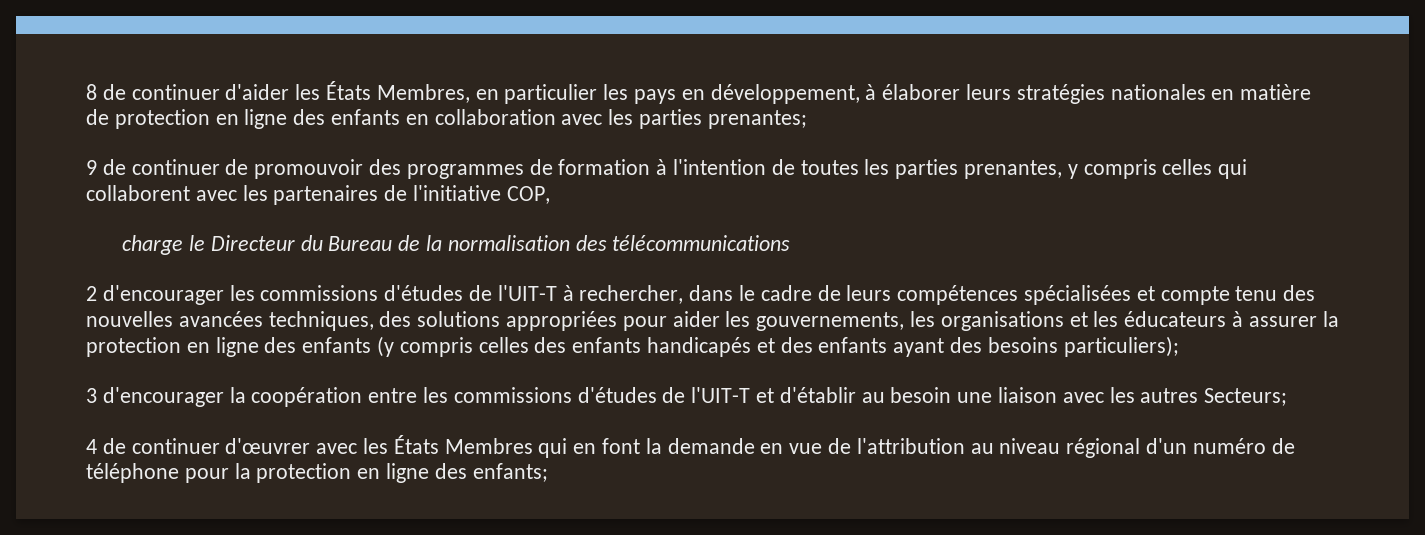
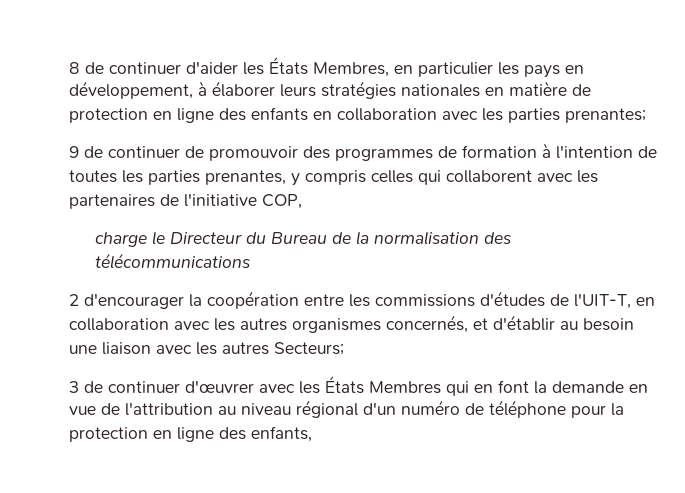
- 2 d'encourager les commissions d'études de l'UIT-T à rechercher, dans le cadre de leurs compétences spécialisées et compte tenu des nouvelles avancées techniques, des solutions appropriées pour aider les gouvernements, les organisations et les éducateurs à assurer la protection en ligne des enfants (y compris celles des enfants handicapés et des enfants ayant des besoins particuliers);
- 3 d'encourager la coopération entre les commissions d'études de l'UIT-T et d'établir au besoin une liaison avec les autres Secteurs;
+ 2 d'encourager la coopération entre les commissions d'études de l'UIT-T, en collaboration avec les autres organismes concernés, et d'établir au besoin une liaison avec les autres Secteurs;
- 4 de continuer d'œuvrer avec les États Membres qui en font la demande en vue de l'attribution au niveau régional d'un numéro de téléphone pour la protection en ligne des enfants;
+ 3 de continuer d'œuvrer avec les États Membres qui en font la demande en vue de l'attribution au niveau régional d'un numéro de téléphone pour la protection en ligne des enfants,

